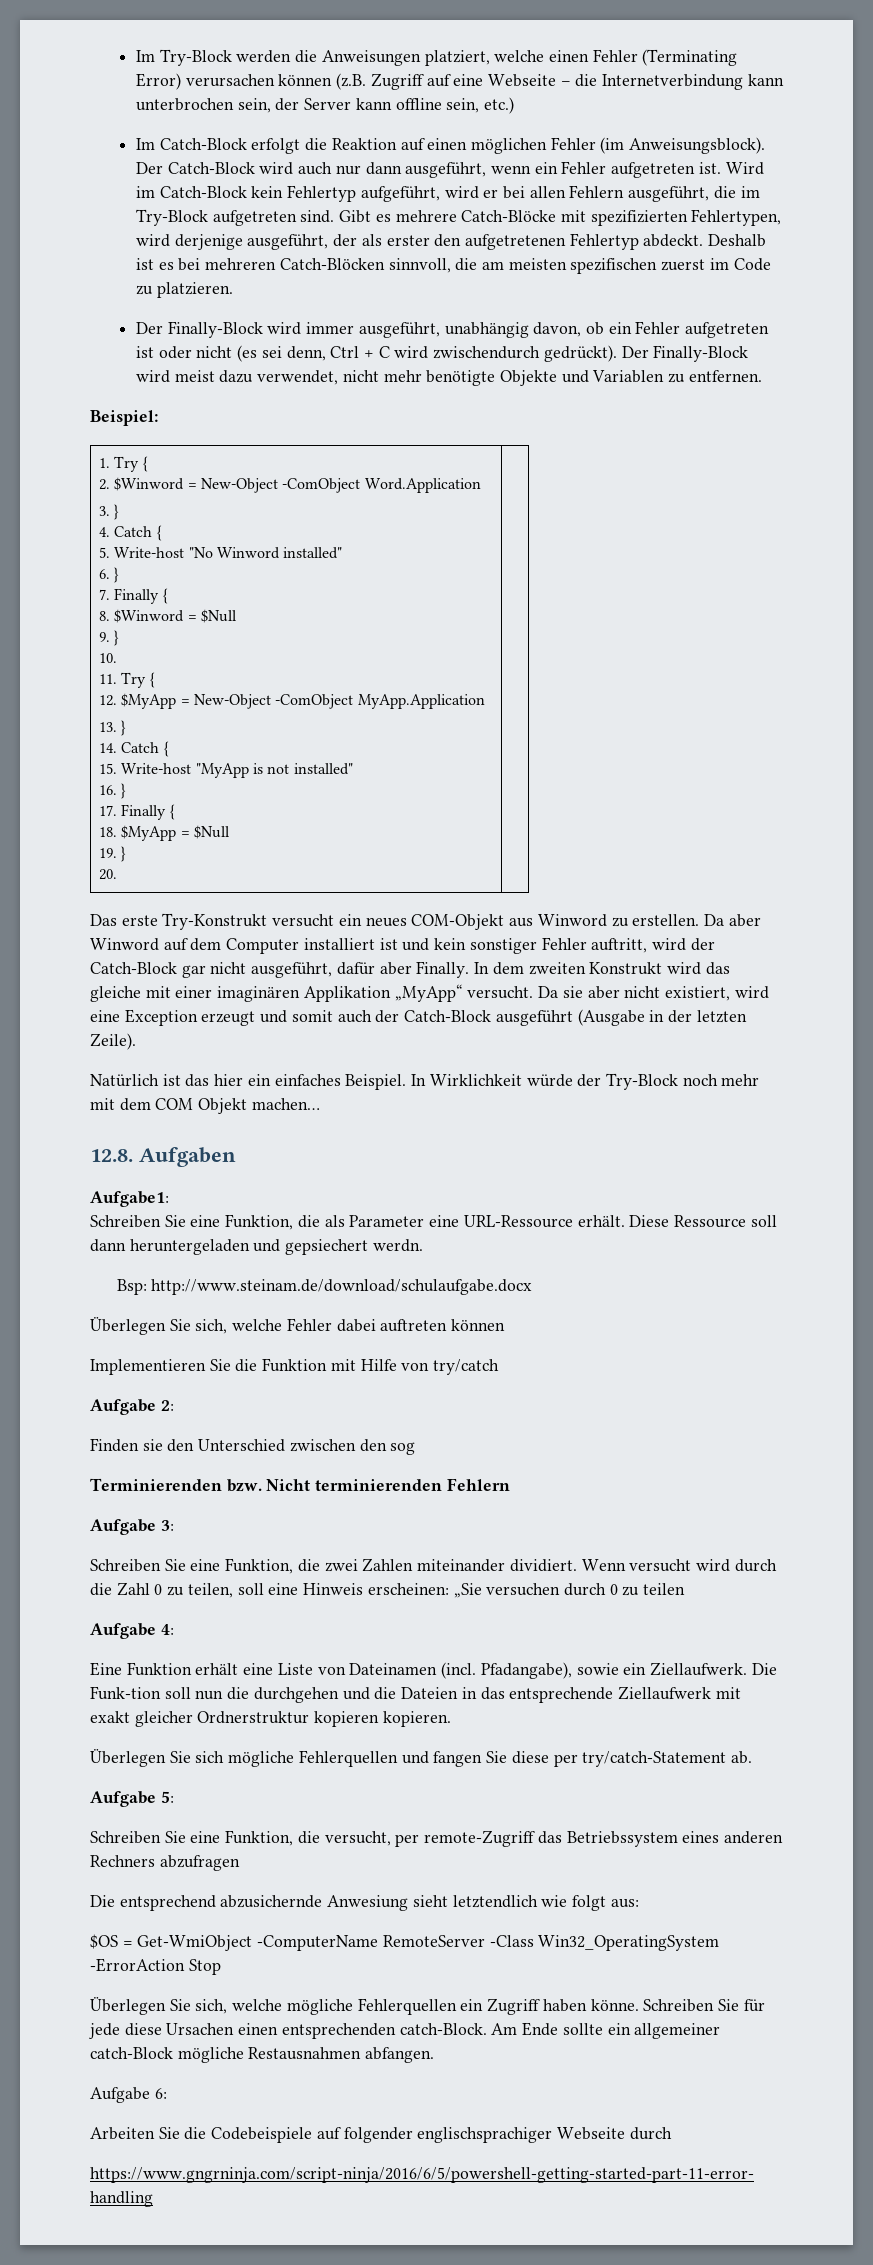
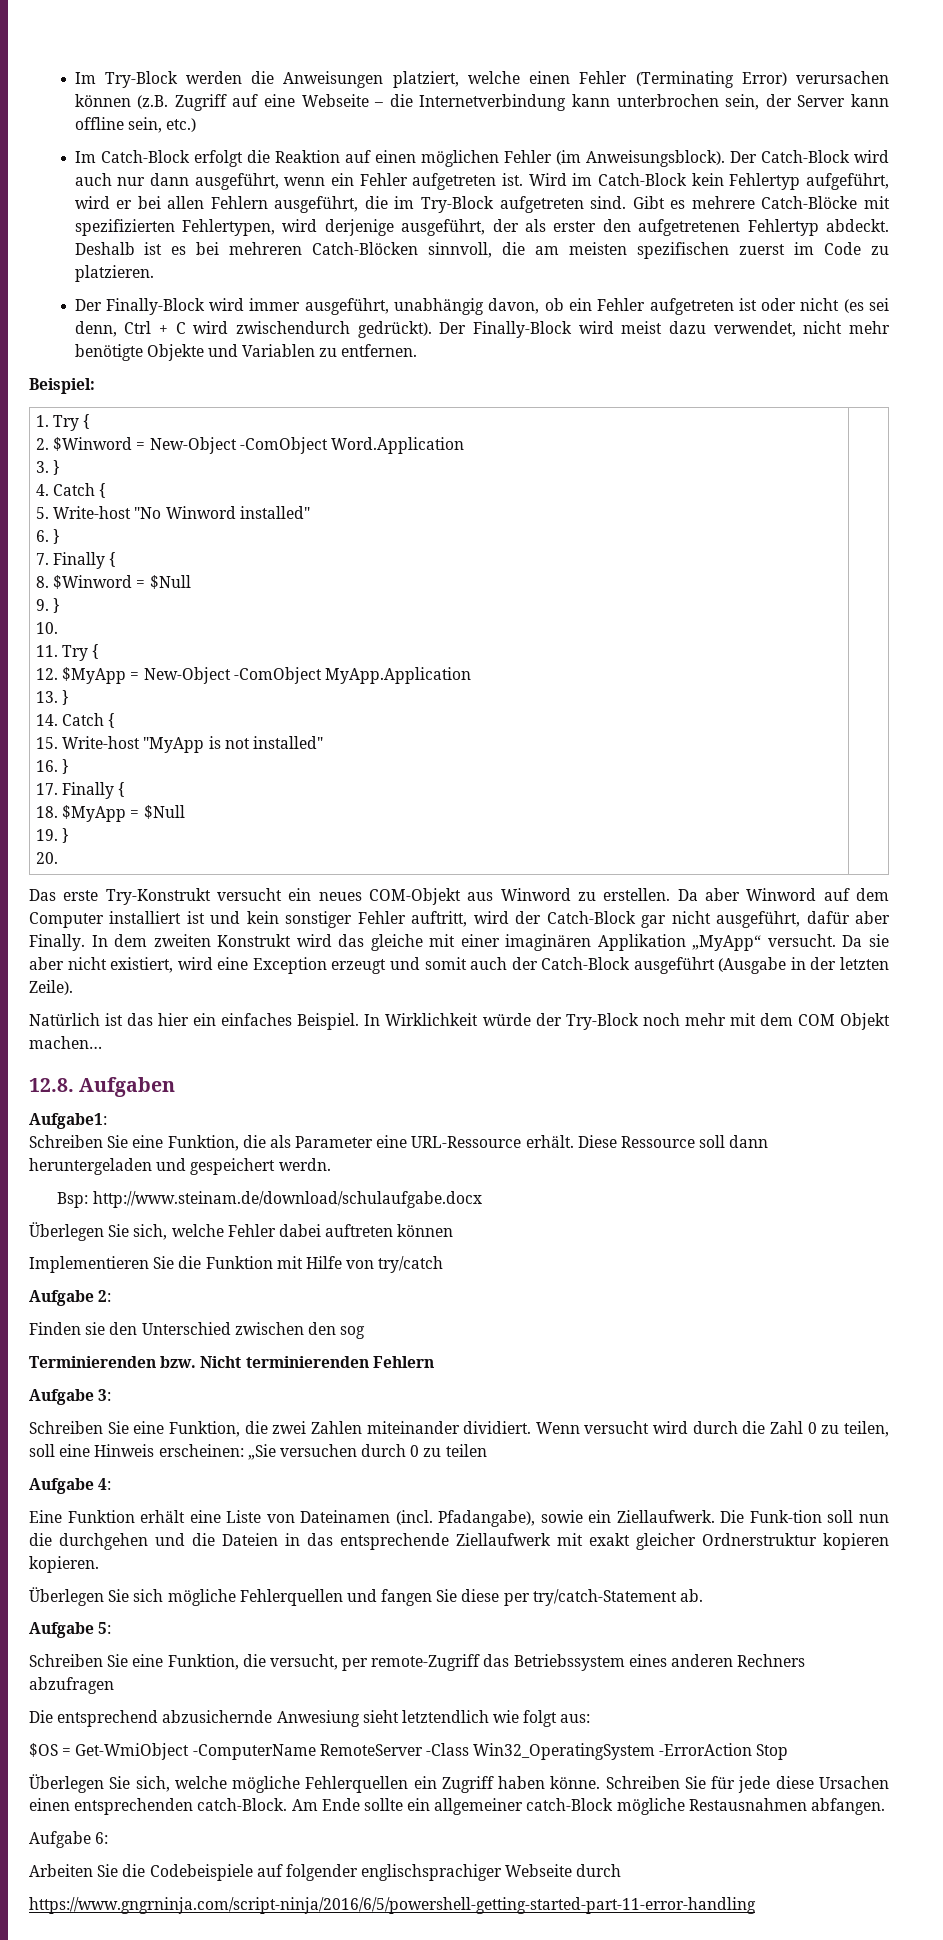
- Diese Ressource soll dann heruntergeladen und gepsiechert werdn.
+ Diese Ressource soll dann heruntergeladen und gespeichert werdn.

